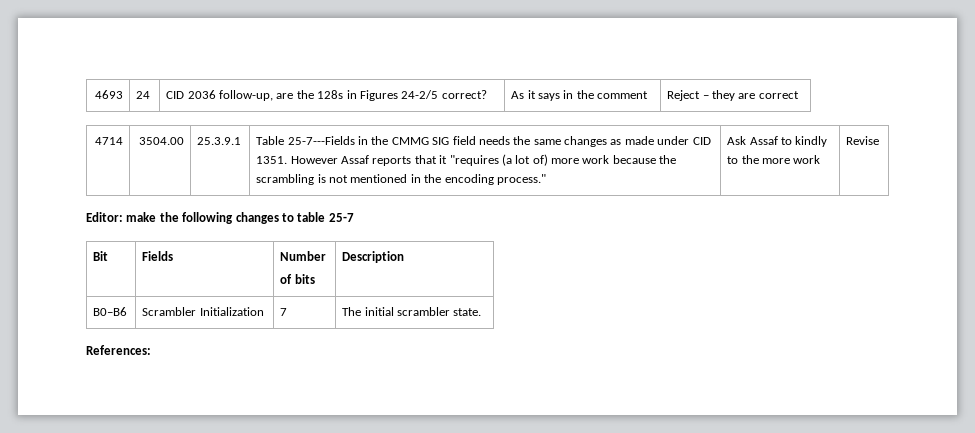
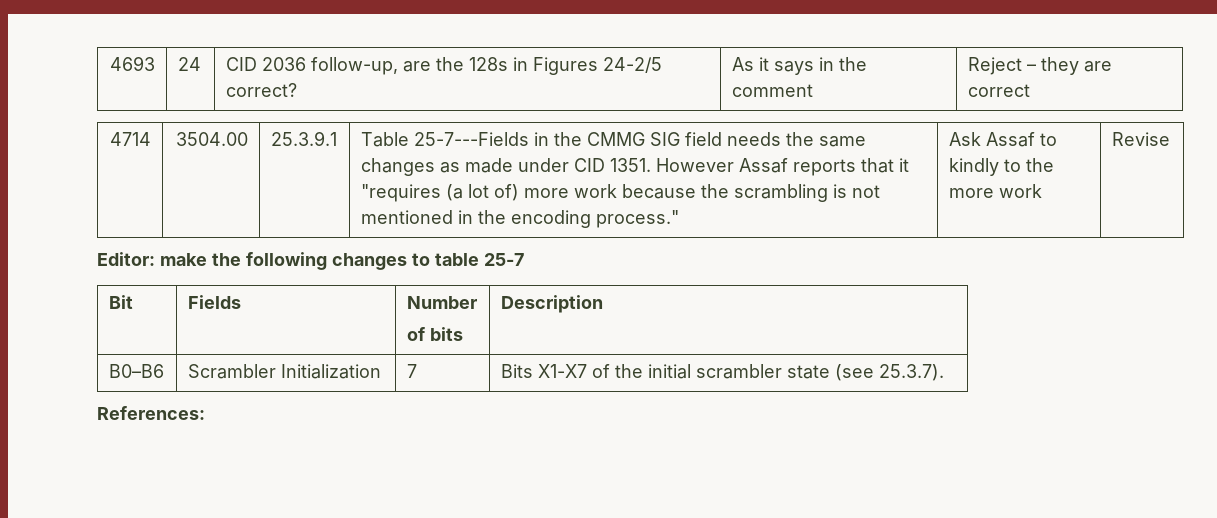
- B0–B6 | Scrambler Initialization | 7 | The initial scrambler state.
+ B0–B6 | Scrambler Initialization | 7 | Bits X1-X7 of the initial scrambler state (see 25.3.7).

